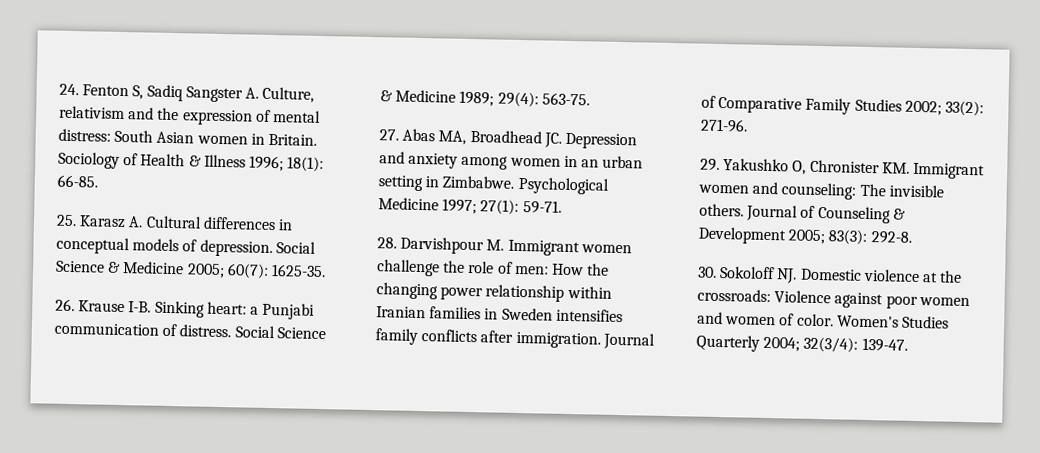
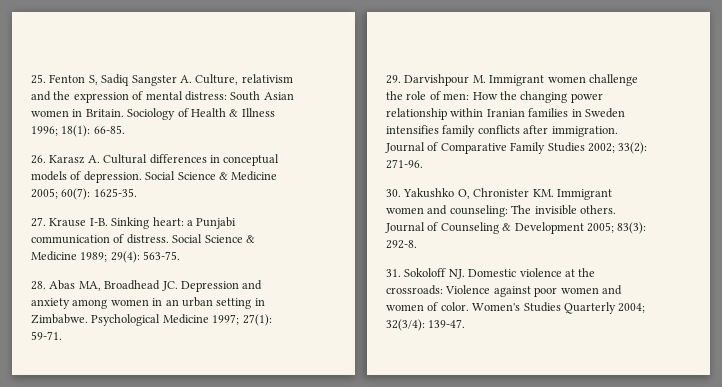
- 24. Fenton S, Sadiq Sangster A. Culture, relativism and the expression of mental distress: South Asian women in Britain.
+ 25. Fenton S, Sadiq Sangster A. Culture, relativism and the expression of mental distress: South Asian women in Britain.
- 25. Karasz A. Cultural differences in conceptual models of depression.
+ 26. Karasz A. Cultural differences in conceptual models of depression.
- 26. Krause I-B. Sinking heart: a Punjabi communication of distress.
+ 27. Krause I-B. Sinking heart: a Punjabi communication of distress.
- 27. Abas MA, Broadhead JC. Depression and anxiety among women in an urban setting in Zimbabwe.
+ 28. Abas MA, Broadhead JC. Depression and anxiety among women in an urban setting in Zimbabwe.
- 28. Darvishpour M. Immigrant women challenge the role of men: How the changing power relationship within Iranian families in Sweden intensifies family conflicts after immigration.
+ 29. Darvishpour M. Immigrant women challenge the role of men: How the changing power relationship within Iranian families in Sweden intensifies family conflicts after immigration.
- 29. Yakushko O, Chronister KM. Immigrant women and counseling: The invisible others.
+ 30. Yakushko O, Chronister KM. Immigrant women and counseling: The invisible others.
- 30. Sokoloff NJ. Domestic violence at the crossroads: Violence against poor women and women of color.
+ 31. Sokoloff NJ. Domestic violence at the crossroads: Violence against poor women and women of color.

